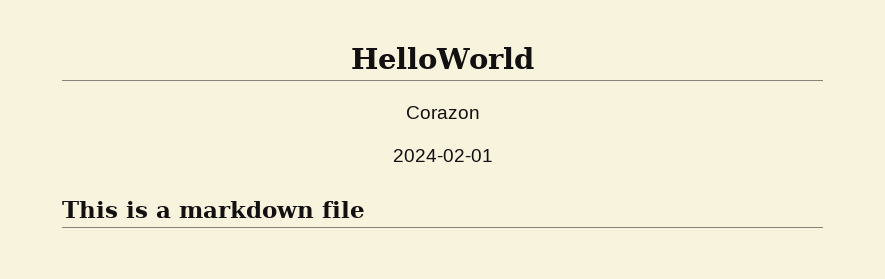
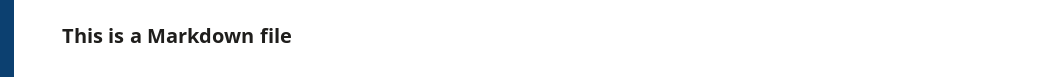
- HelloWorld
- Corazon
- 2024-02-01
- This is a markdown file
+ This is a Markdown file

